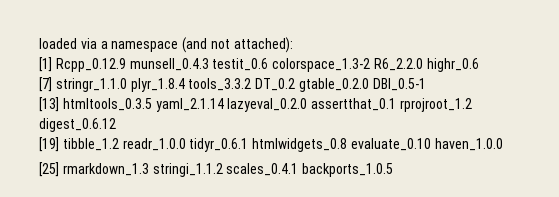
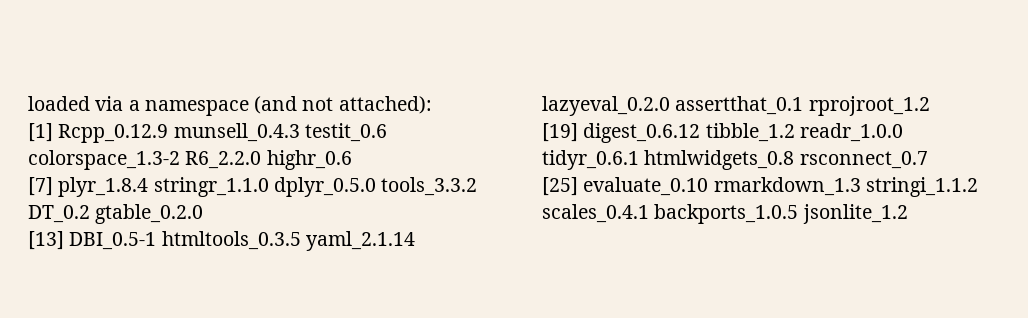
- [7] stringr_1.1.0 plyr_1.8.4 tools_3.3.2 DT_0.2 gtable_0.2.0 DBI_0.5-1
+ [7] plyr_1.8.4 stringr_1.1.0 dplyr_0.5.0 tools_3.3.2 DT_0.2 gtable_0.2.0
- [13] htmltools_0.3.5 yaml_2.1.14 lazyeval_0.2.0 assertthat_0.1 rprojroot_1.2 digest_0.6.12
+ [13] DBI_0.5-1 htmltools_0.3.5 yaml_2.1.14 lazyeval_0.2.0 assertthat_0.1 rprojroot_1.2
- [19] tibble_1.2 readr_1.0.0 tidyr_0.6.1 htmlwidgets_0.8 evaluate_0.10 haven_1.0.0
+ [19] digest_0.6.12 tibble_1.2 readr_1.0.0 tidyr_0.6.1 htmlwidgets_0.8 rsconnect_0.7
- [25] rmarkdown_1.3 stringi_1.1.2 scales_0.4.1 backports_1.0.5
+ [25] evaluate_0.10 rmarkdown_1.3 stringi_1.1.2 scales_0.4.1 backports_1.0.5 jsonlite_1.2

